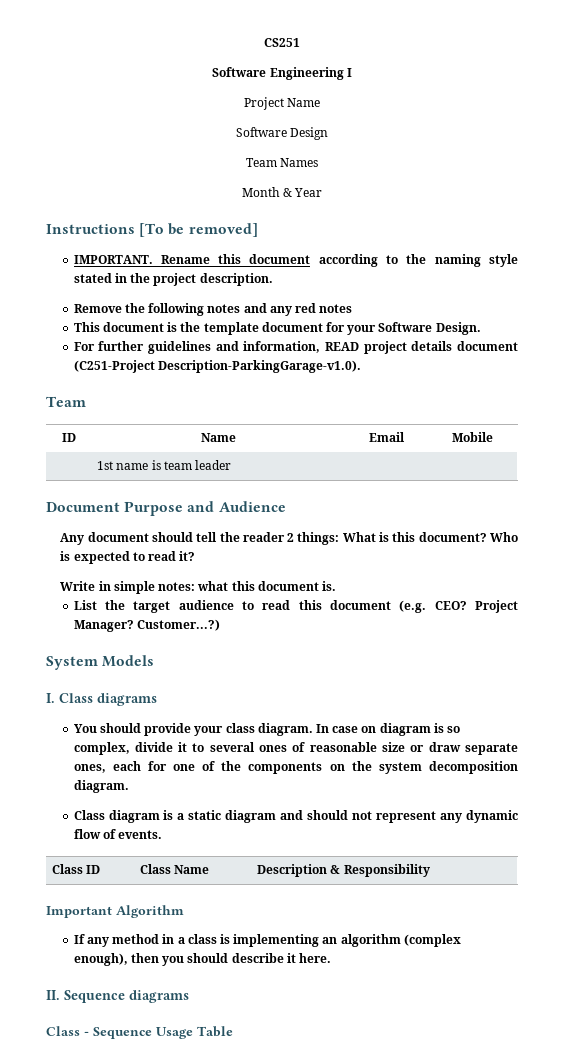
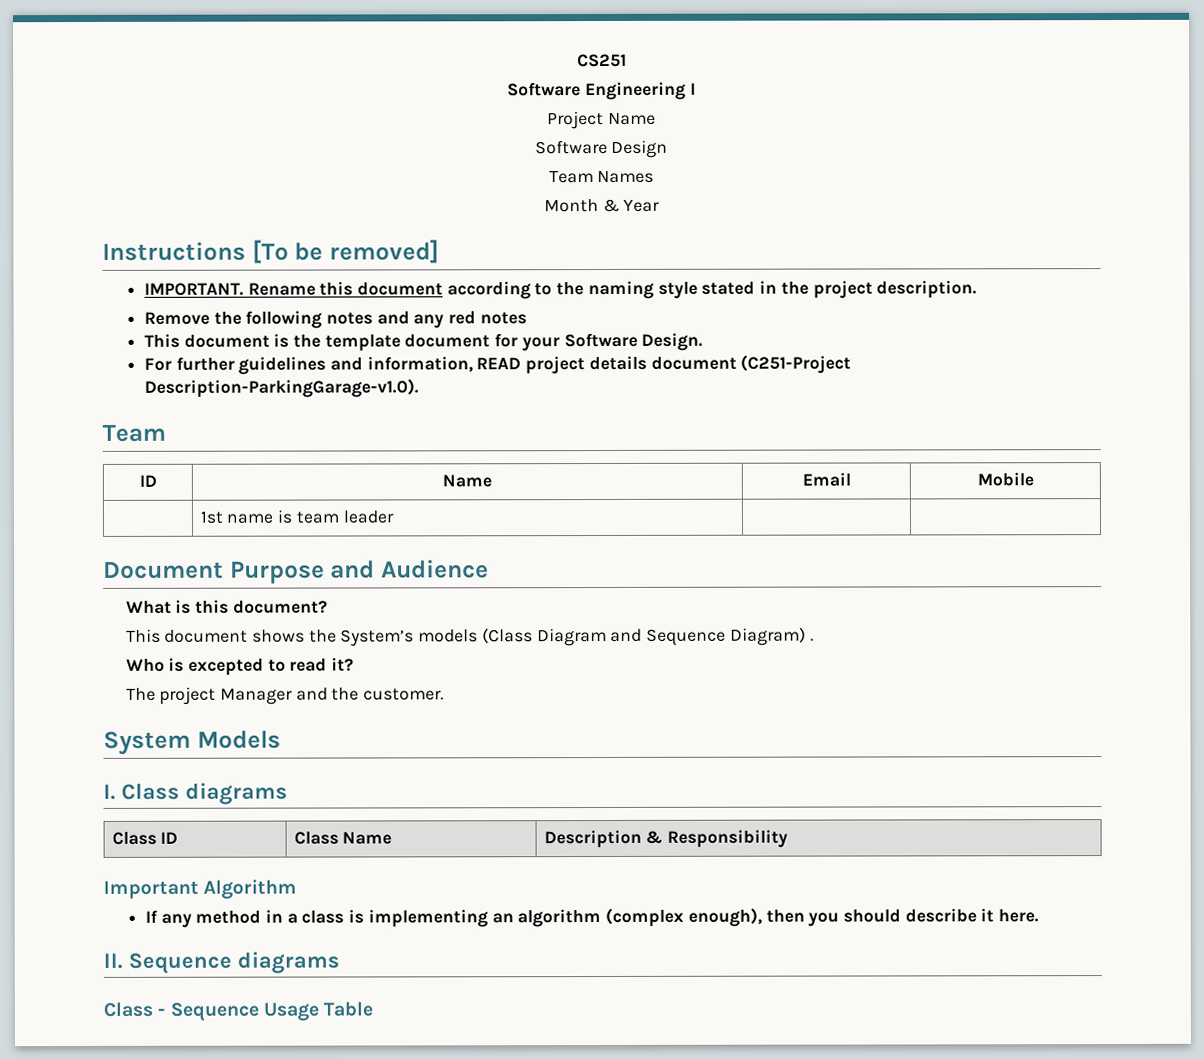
- Any document should tell the reader 2 things: What is this document? Who is expected to read it?
+ What is this document?
+ This document shows the System’s models (Class Diagram and Sequence Diagram) .
+ Who is excepted to read it?
- Write in simple notes: what this document is.
- List the target audience to read this document (e.g. CEO? Project Manager? Customer...?)
+ The project Manager and the customer.
- You should provide your class diagram. In case on diagram is so complex, divide it to several ones of reasonable size or draw separate ones, each for one of the components on the system decomposition diagram.
- Class diagram is a static diagram and should not represent any dynamic flow of events.

